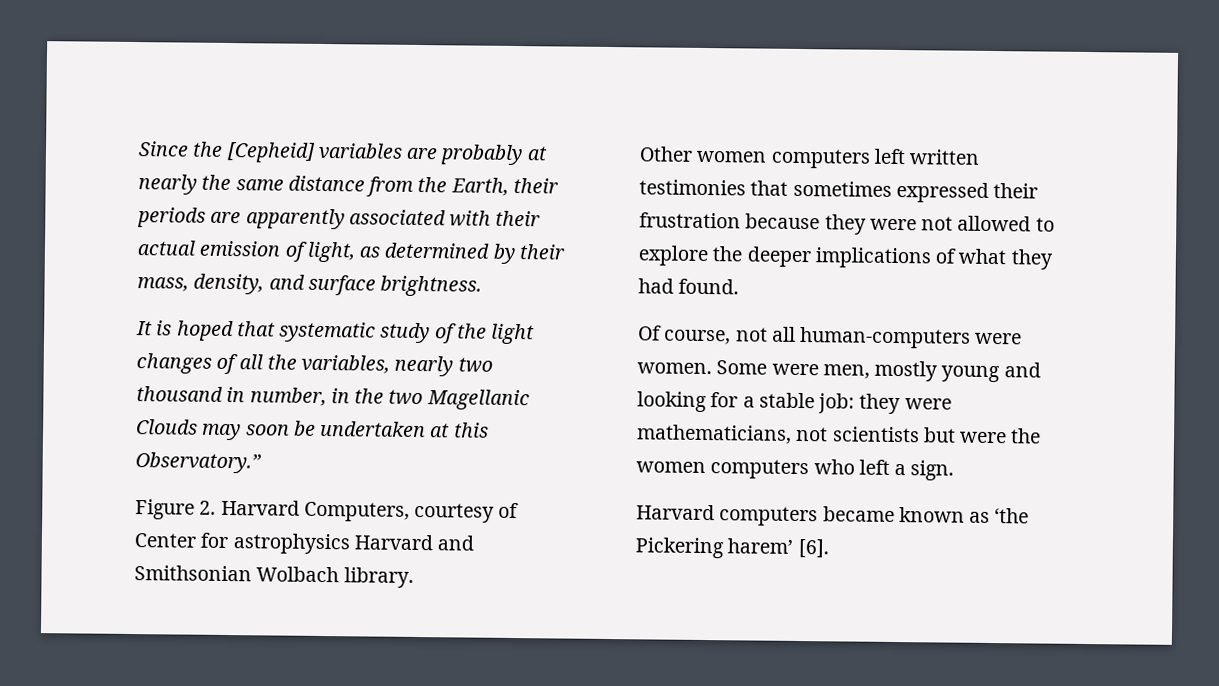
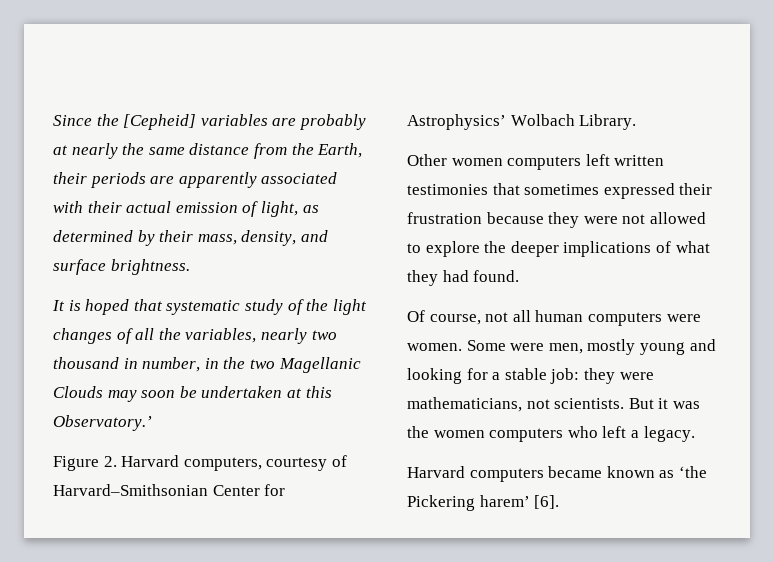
- It is hoped that systematic study of the light changes of all the variables, nearly two thousand in number, in the two Magellanic Clouds may soon be undertaken at this Observatory.”
+ It is hoped that systematic study of the light changes of all the variables, nearly two thousand in number, in the two Magellanic Clouds may soon be undertaken at this Observatory.’
- Figure 2. Harvard Computers, courtesy of Center for astrophysics Harvard and Smithsonian Wolbach library.
+ Figure 2. Harvard computers, courtesy of Harvard–Smithsonian Center for Astrophysics’ Wolbach Library.
- Of course, not all human-computers were women.
+ Of course, not all human computers were women.
- Some were men, mostly young and looking for a stable job: they were mathematicians, not scientists but were the women computers who left a sign.
+ Some were men, mostly young and looking for a stable job: they were mathematicians, not scientists. But it was the women computers who left a legacy.

